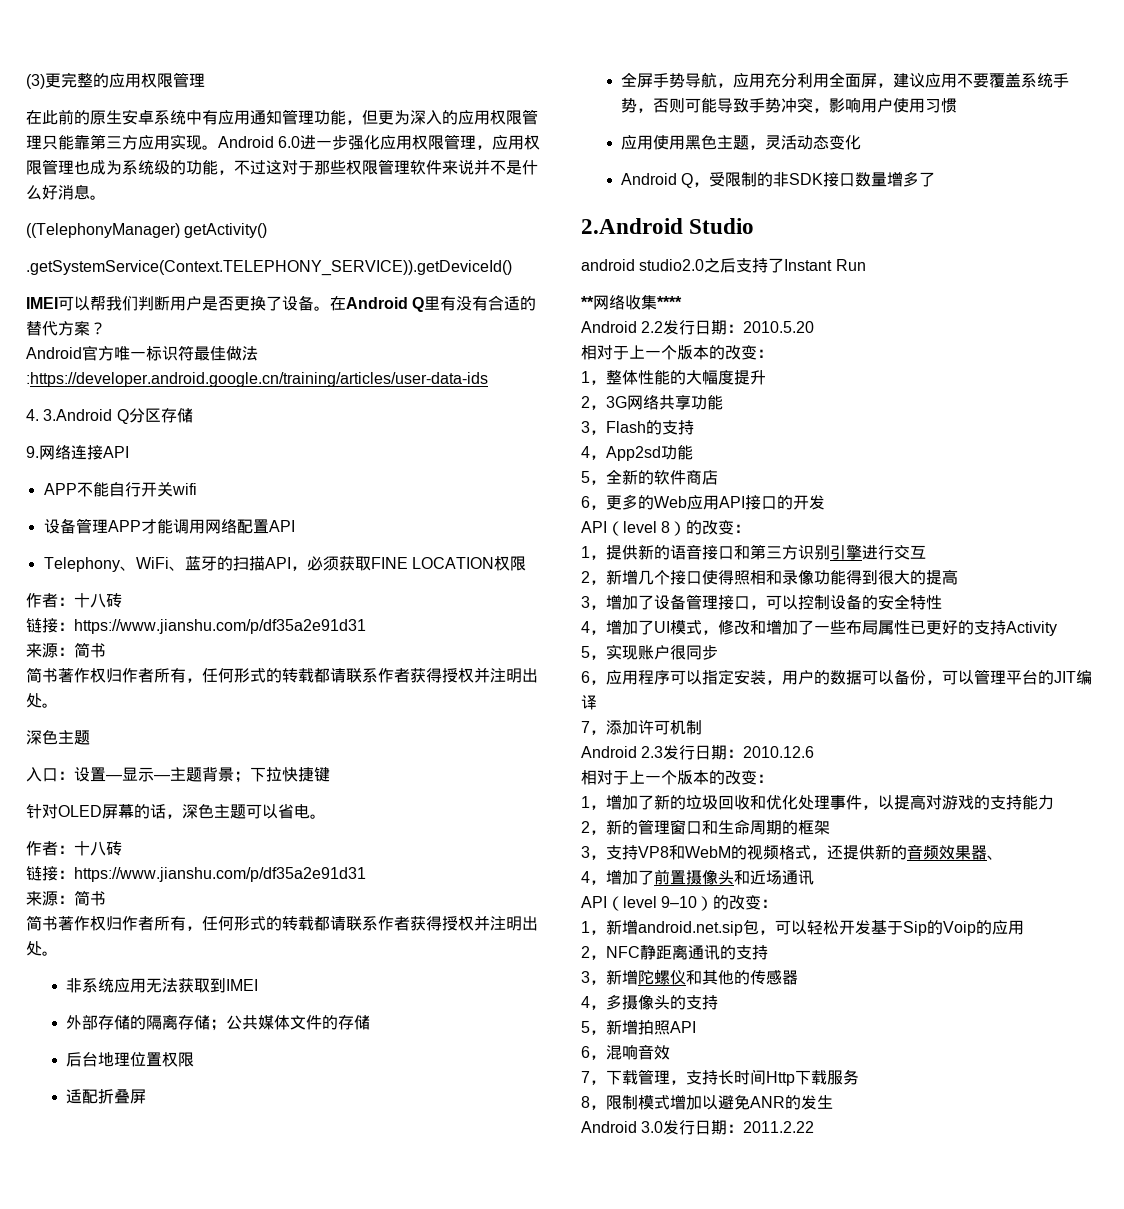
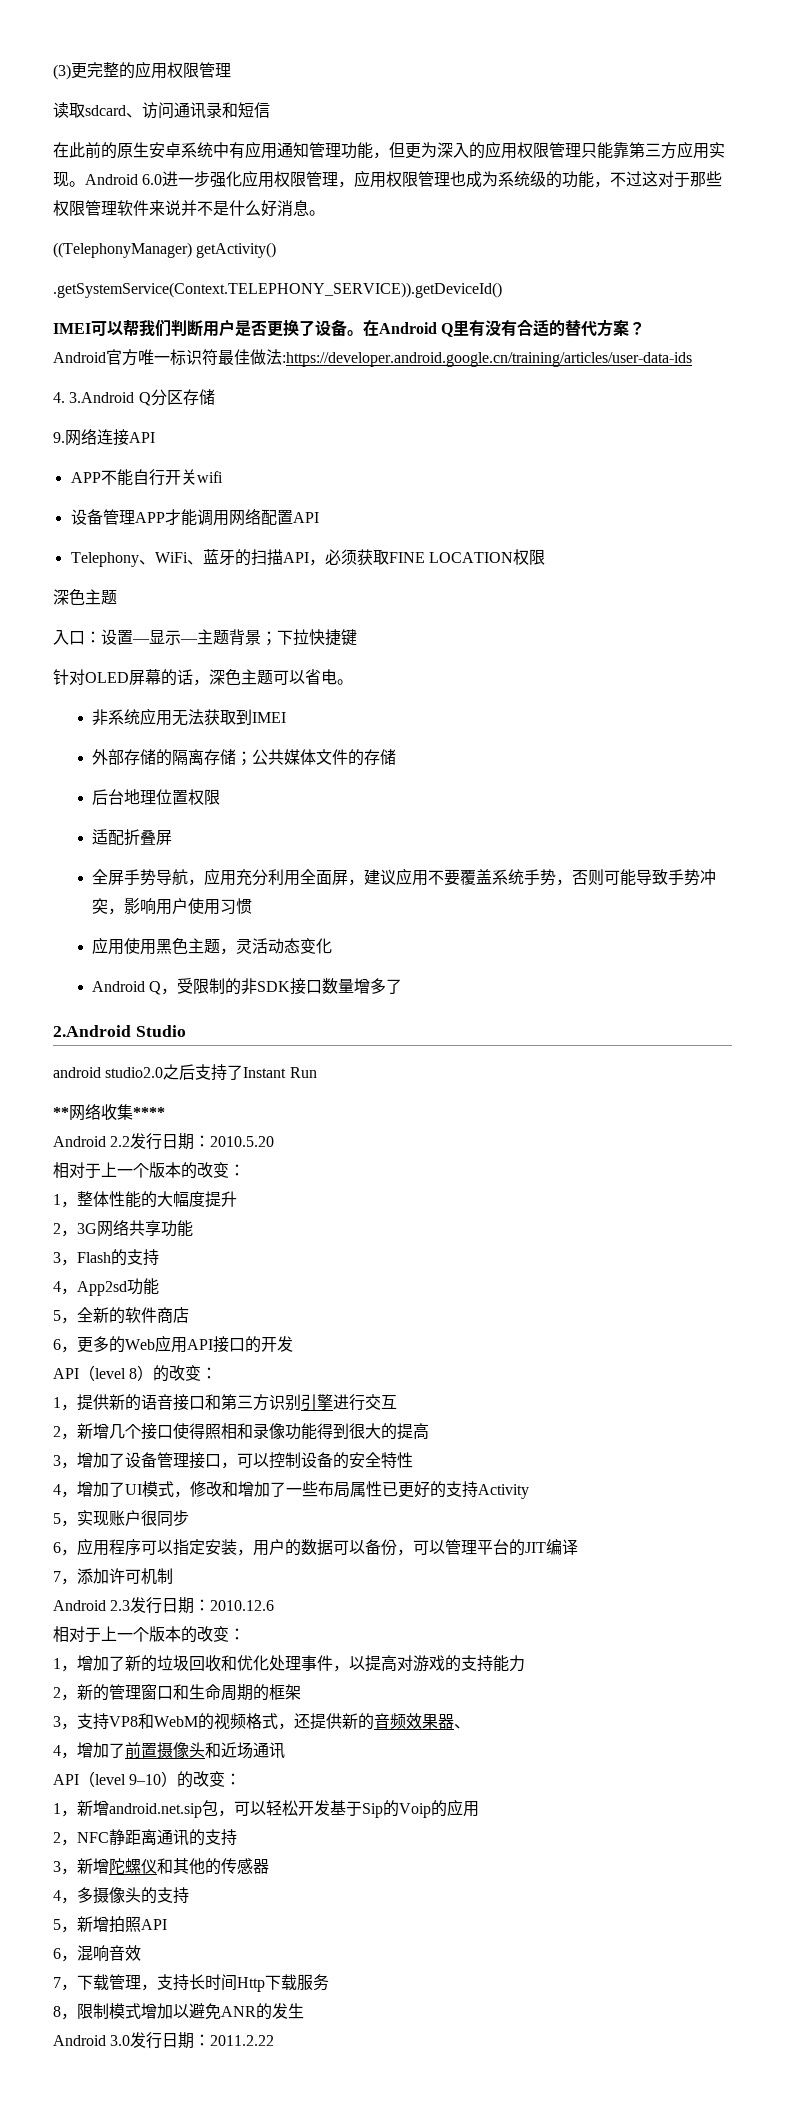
+ 读取sdcard、访问通讯录和短信
  Telephony、WiFi、蓝牙的扫描API，必须获取FINE LOCATION权限
- 作者：十八砖
- 链接：https://www.jianshu.com/p/df35a2e91d31
- 来源：简书
- 简书著作权归作者所有，任何形式的转载都请联系作者获得授权并注明出处。
  针对OLED屏幕的话，深色主题可以省电。
- 作者：十八砖
- 链接：https://www.jianshu.com/p/df35a2e91d31
- 来源：简书
- 简书著作权归作者所有，任何形式的转载都请联系作者获得授权并注明出处。

